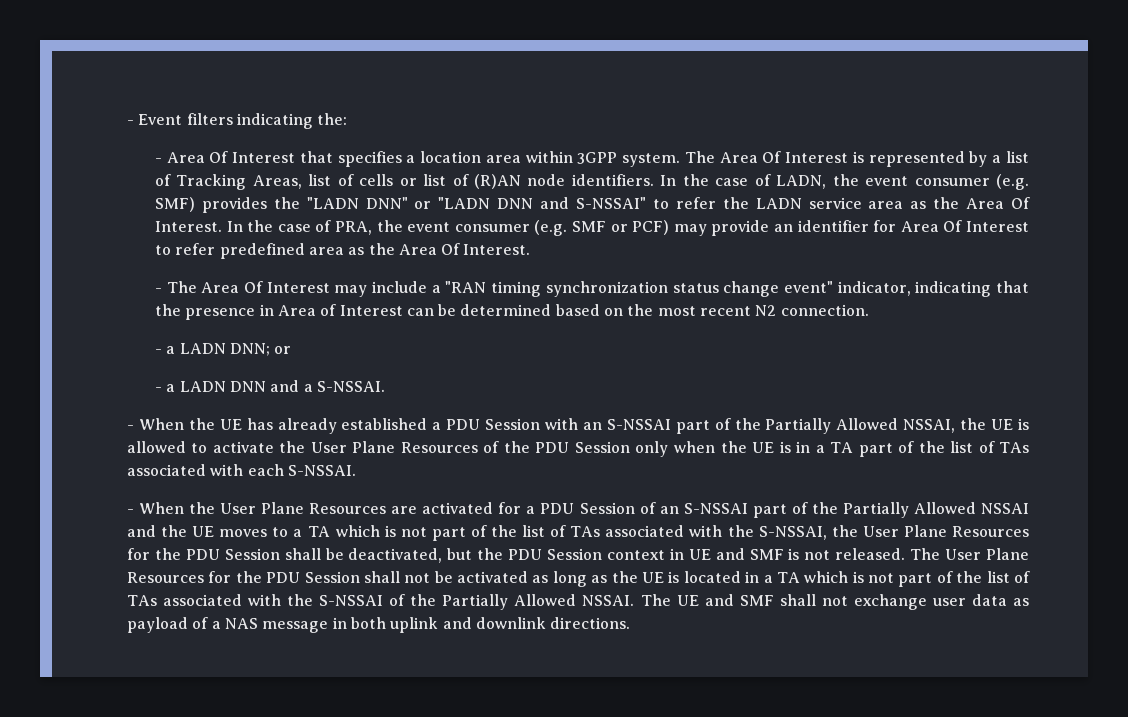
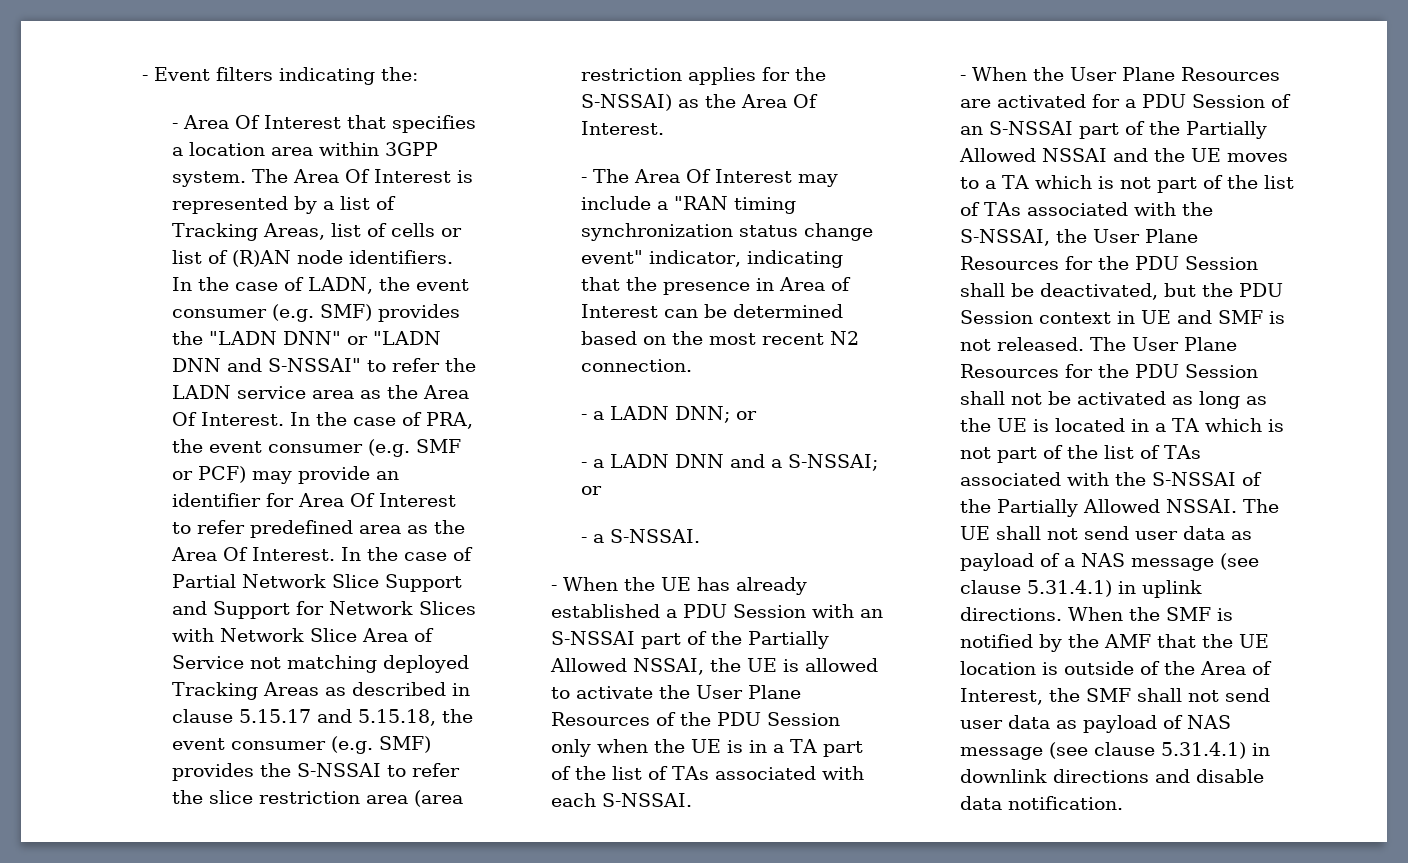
+ In the case of Partial Network Slice Support and Support for Network Slices with Network Slice Area of Service not matching deployed Tracking Areas as described in clause 5.15.17 and 5.15.18, the event consumer (e.g. SMF) provides the S-NSSAI to refer the slice restriction area (area restriction applies for the S-NSSAI) as the Area Of Interest.
- - a LADN DNN and a S-NSSAI.
+ - a LADN DNN and a S-NSSAI; or
+ - a S-NSSAI.
- The UE and SMF shall not exchange user data as payload of a NAS message in both uplink and downlink directions.
+ The UE shall not send user data as payload of a NAS message (see clause 5.31.4.1) in uplink directions. When the SMF is notified by the AMF that the UE location is outside of the Area of Interest, the SMF shall not send user data as payload of NAS message (see clause 5.31.4.1) in downlink directions and disable data notification.

